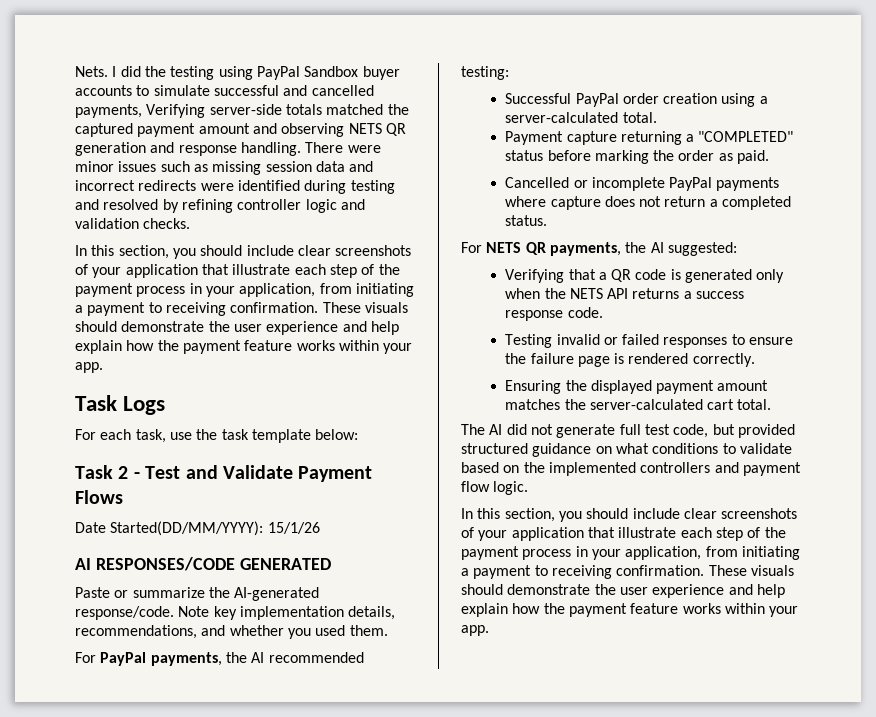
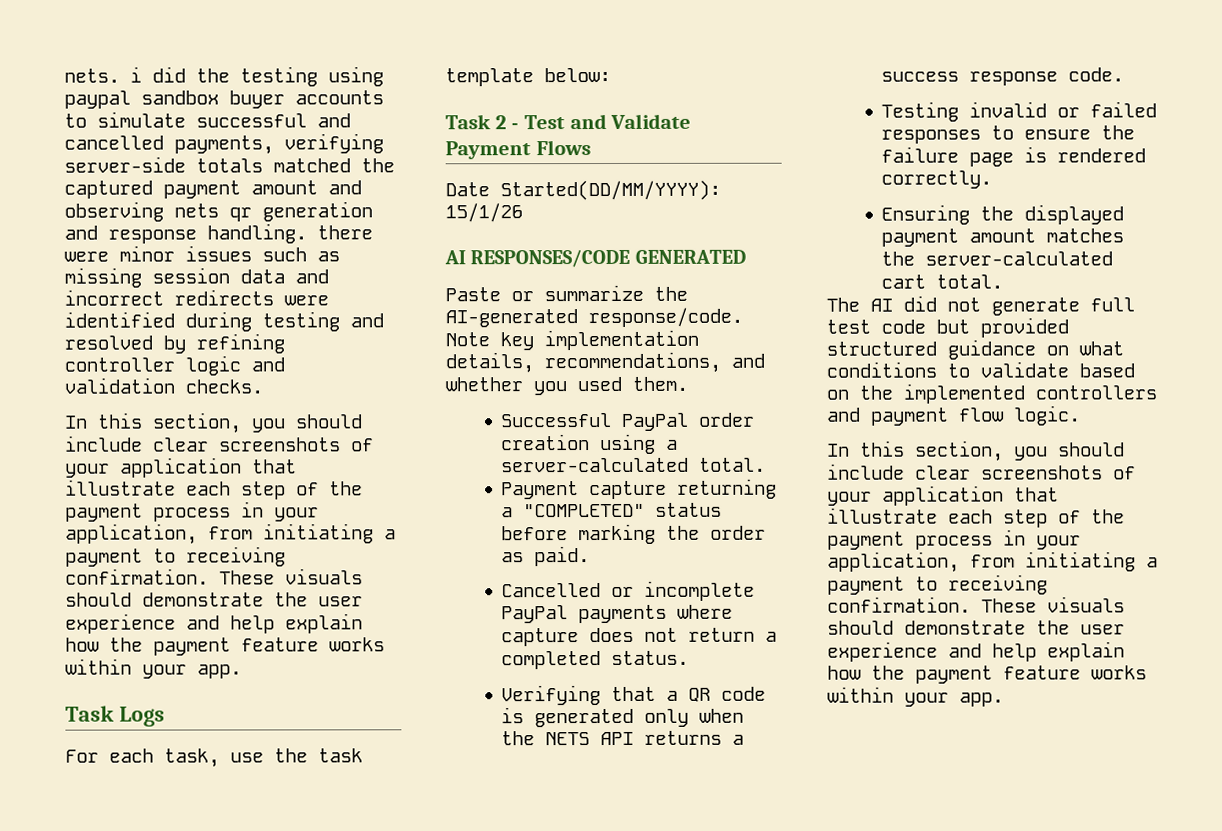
- Nets. I did the testing using PayPal Sandbox buyer accounts to simulate successful and cancelled payments, Verifying server-side totals matched the captured payment amount and observing NETS QR generation and response handling. There were minor issues such as missing session data and incorrect redirects were identified during testing and resolved by refining controller logic and validation checks.
+ nets. i did the testing using paypal sandbox buyer accounts to simulate successful and cancelled payments, verifying server-side totals matched the captured payment amount and observing nets qr generation and response handling. there were minor issues such as missing session data and incorrect redirects were identified during testing and resolved by refining controller logic and validation checks.
- For PayPal payments, the AI recommended testing:
- For NETS QR payments, the AI suggested:
- The AI did not generate full test code, but provided structured guidance on what conditions to validate based on the implemented controllers and payment flow logic.
+ The AI did not generate full test code but provided structured guidance on what conditions to validate based on the implemented controllers and payment flow logic.

